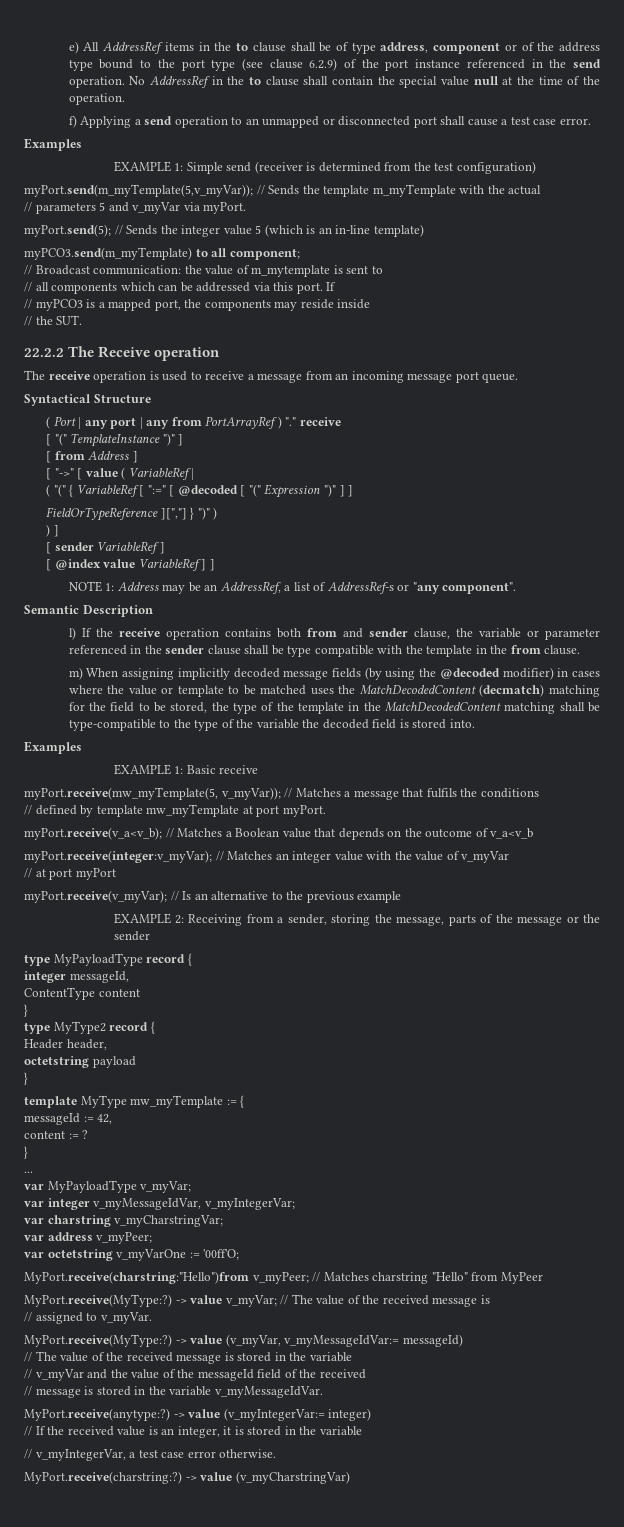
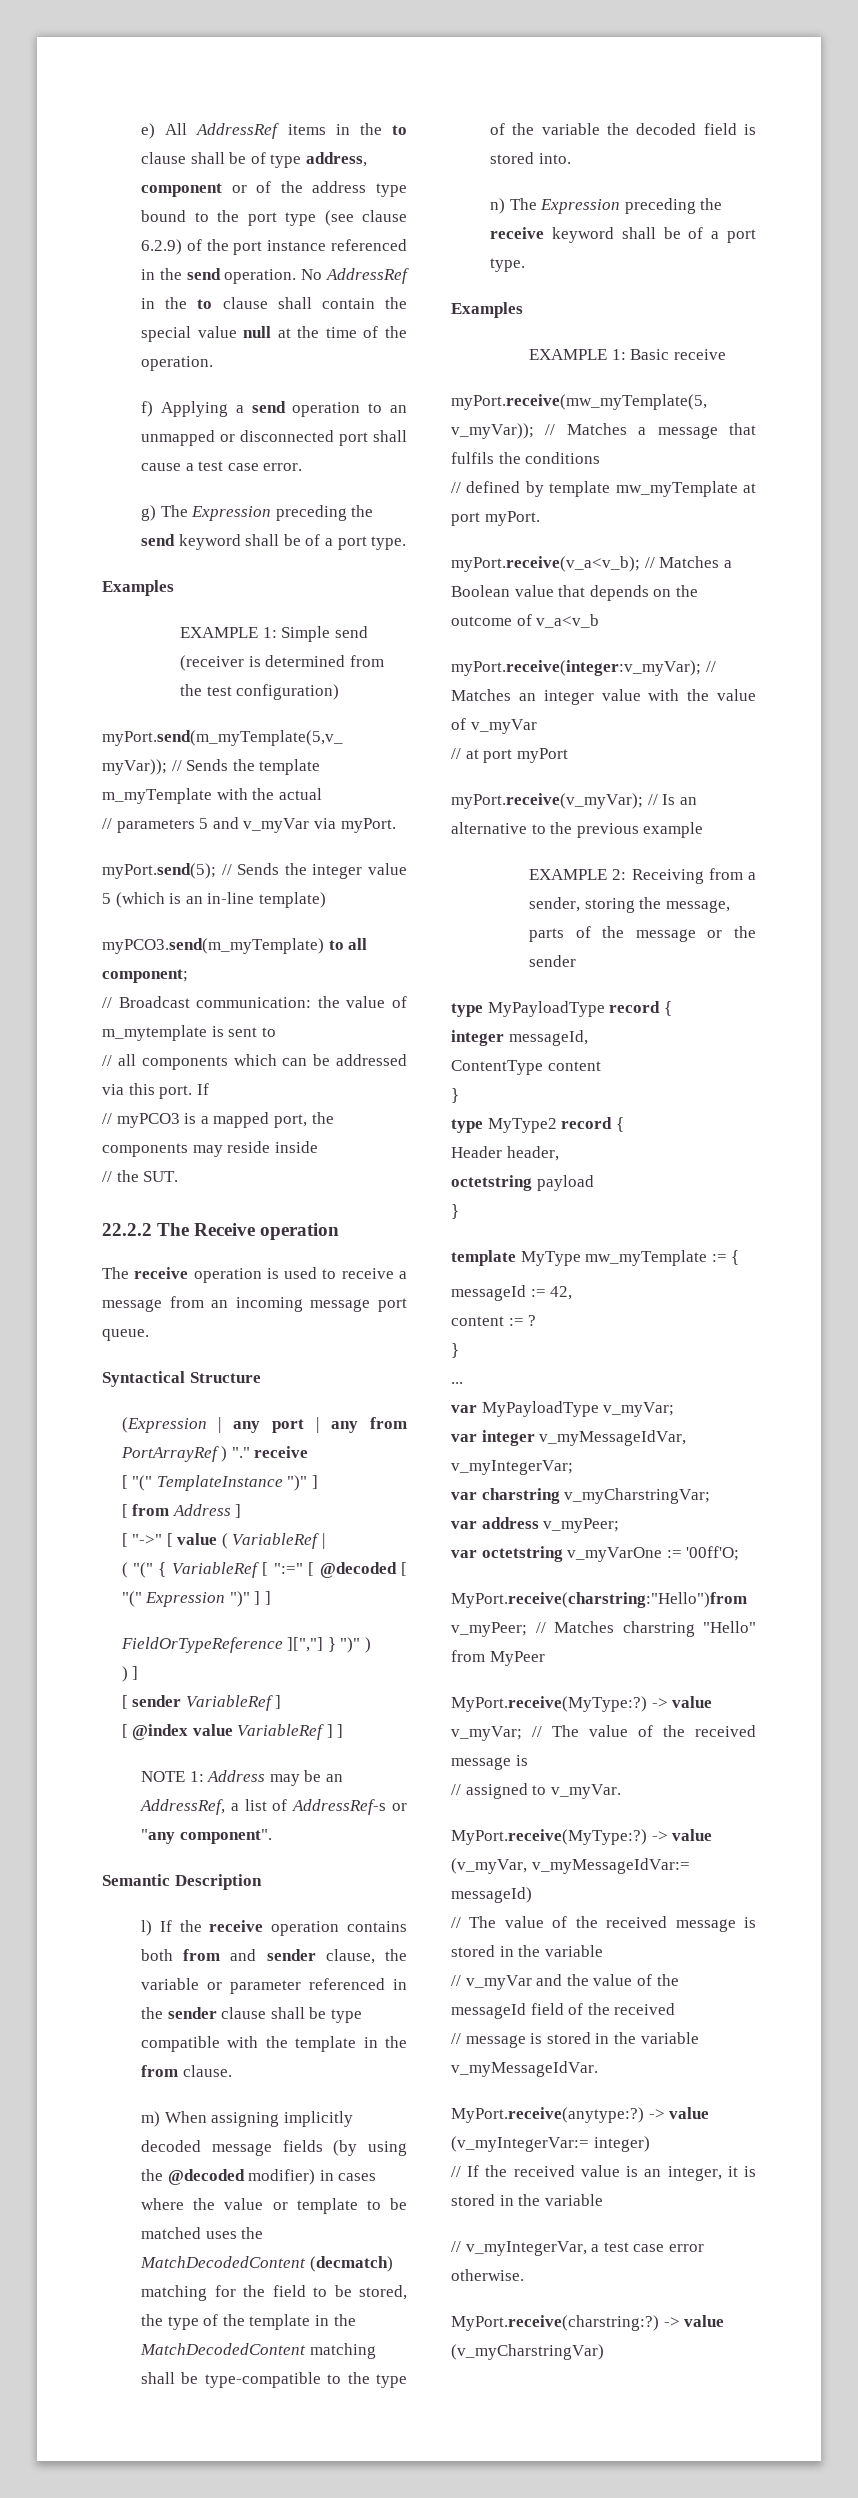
+ g) The Expression preceding the send keyword shall be of a port type.
- ( Port | any port | any from PortArrayRef ) "." receive
+ (Expression | any port | any from PortArrayRef ) "." receive
+ n) The Expression preceding the receive keyword shall be of a port type.

